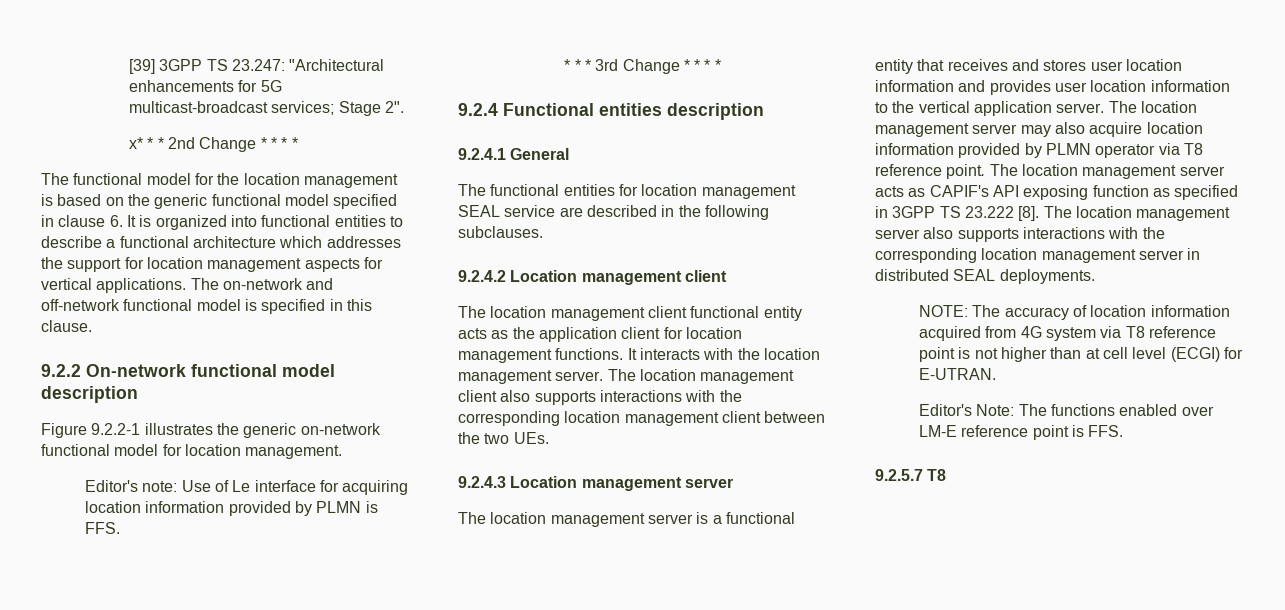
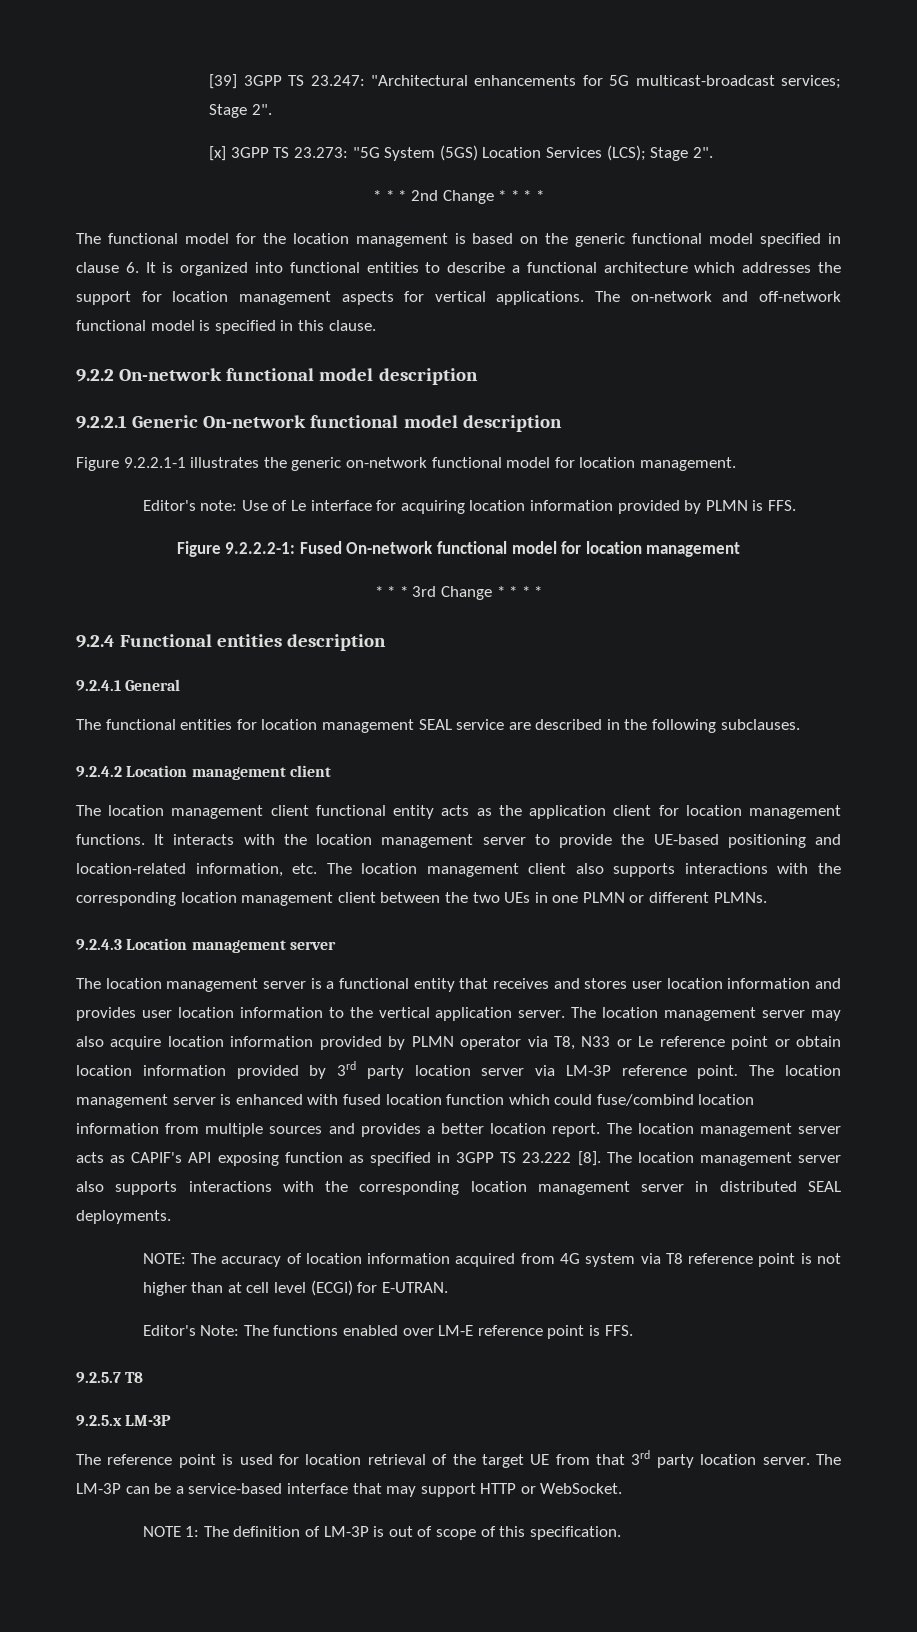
- x* * * 2nd Change * * * *
+ [x] 3GPP TS 23.273: "5G System (5GS) Location Services (LCS); Stage 2".
+ * * * 2nd Change * * * *
- Figure 9.2.2-1 illustrates the generic on-network functional model for location management.
+ 9.2.2.1 Generic On-network functional model description
+ Figure 9.2.2.1-1 illustrates the generic on-network functional model for location management.
+ Figure 9.2.2.2-1: Fused On-network functional model for location management
- It interacts with the location management server. The location management client also supports interactions with the corresponding location management client between the two UEs.
+ It interacts with the location management server to provide the UE-based positioning and location-related information, etc. The location management client also supports interactions with the corresponding location management client between the two UEs in one PLMN or different PLMNs.
- The location management server may also acquire location information provided by PLMN operator via T8 reference point.
+ The location management server may also acquire location information provided by PLMN operator via T8, N33 or Le reference point or obtain location information provided by 3rd party location server via LM-3P reference point.
- The location management server acts as CAPIF's API exposing function as specified in 3GPP TS 23.222 [8].
+ The location management server is enhanced with fused location function which could fuse/combind location information from multiple sources and provides a better location report. The location management server acts as CAPIF's API exposing function as specified in 3GPP TS 23.222 [8].
+ 9.2.5.x LM-3P
+ The reference point is used for location retrieval of the target UE from that 3rd party location server. The LM-3P can be a service-based interface that may support HTTP or WebSocket.
+ NOTE 1: The definition of LM-3P is out of scope of this specification.

